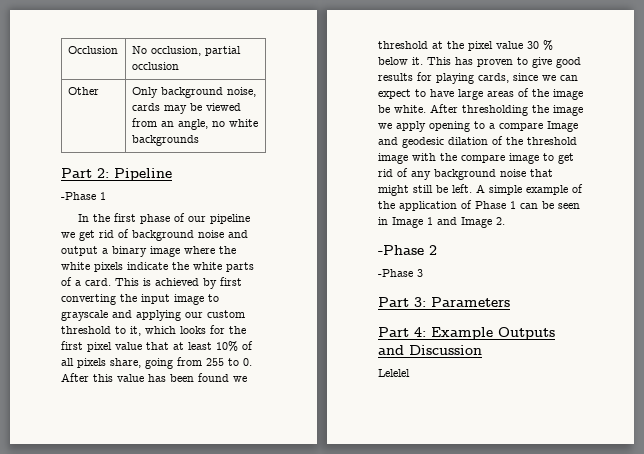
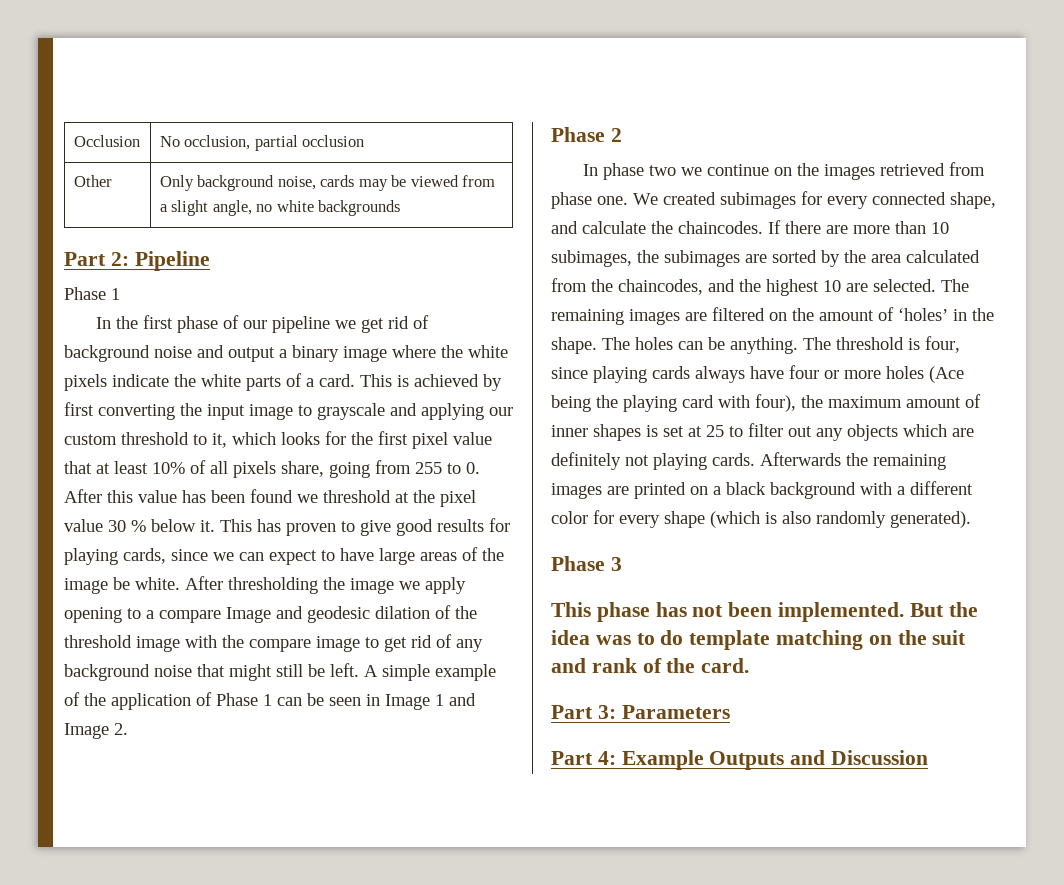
- Other | Only background noise, cards may be viewed from an angle, no white backgrounds
+ Other | Only background noise, cards may be viewed from a slight angle, no white backgrounds
  Part 2: Pipeline
- -Phase 1
+ Phase 1
- -Phase 2
+ Phase 2
- -Phase 3
+ In phase two we continue on the images retrieved from phase one. We created subimages for every connected shape, and calculate the chaincodes. If there are more than 10 subimages, the subimages are sorted by the area calculated from the chaincodes, and the highest 10 are selected. The remaining images are filtered on the amount of ‘holes’ in the shape. The holes can be anything. The threshold is four, since playing cards always have four or more holes (Ace being the playing card with four), the maximum amount of inner shapes is set at 25 to filter out any objects which are definitely not playing cards. Afterwards the remaining images are printed on a black background with a different color for every shape (which is also randomly generated).
+ Phase 3
+ This phase has not been implemented. But the idea was to do template matching on the suit and rank of the card.
- Lelelel

